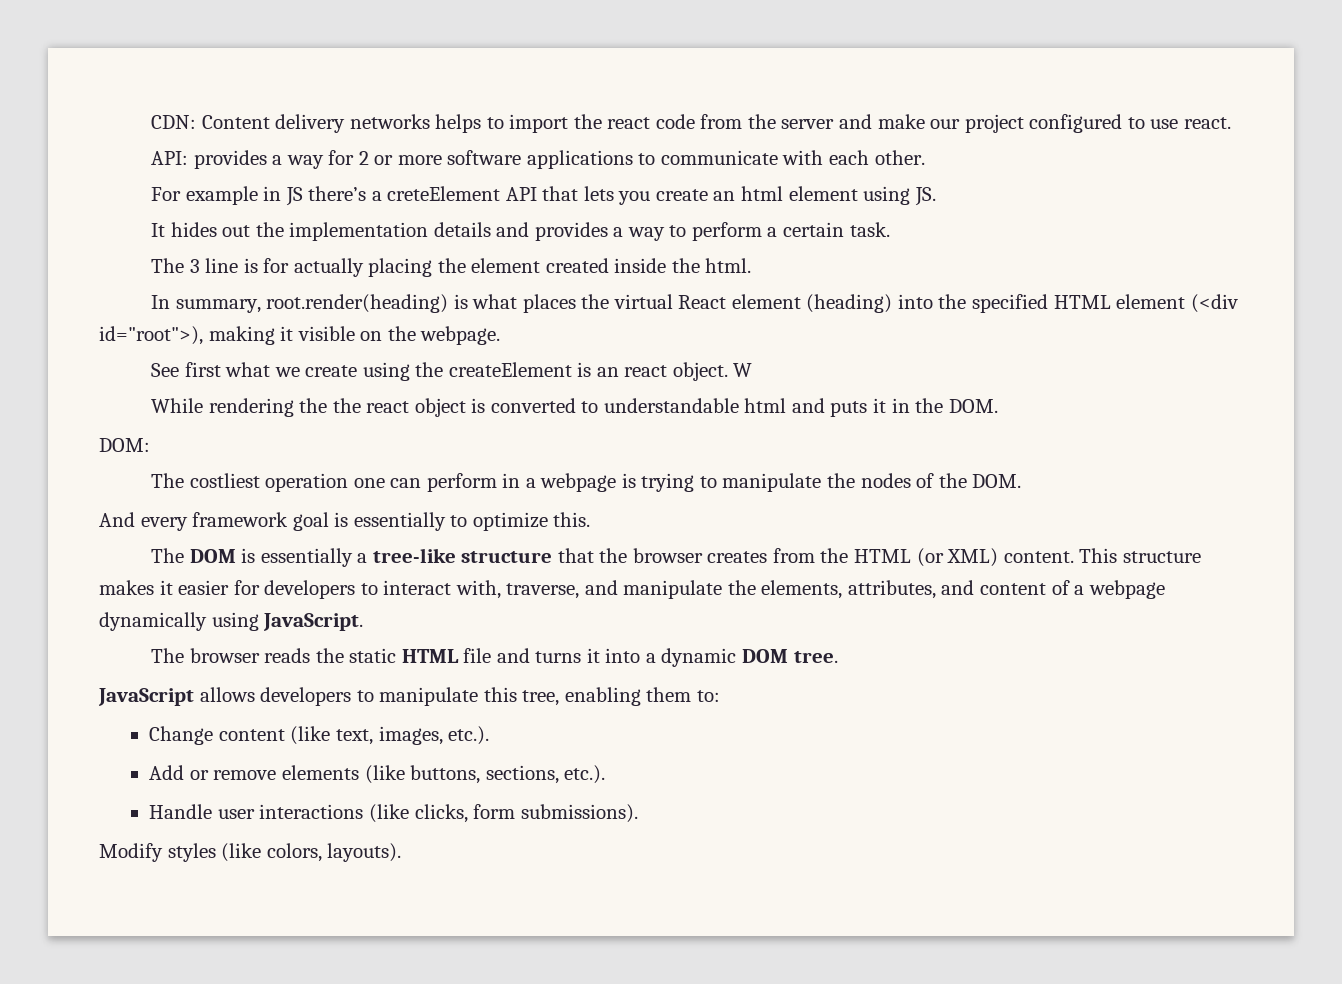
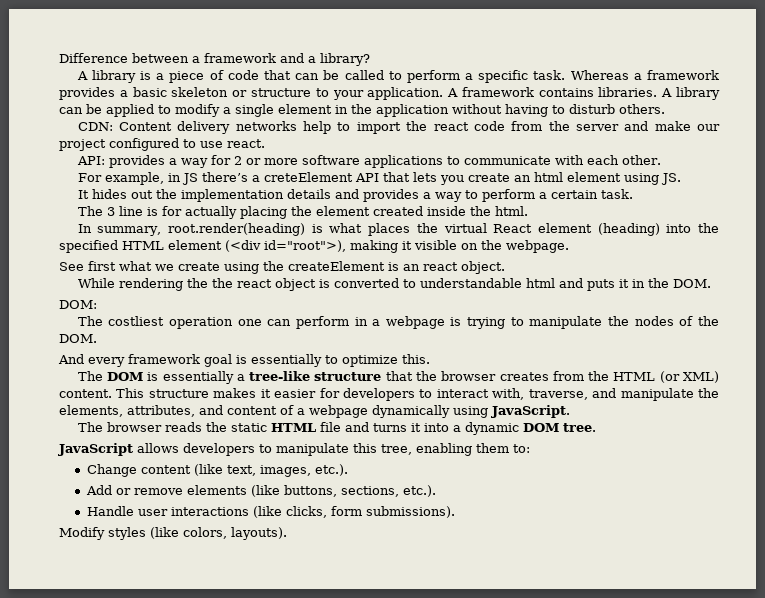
+ Difference between a framework and a library?
+ A library is a piece of code that can be called to perform a specific task. Whereas a framework provides a basic skeleton or structure to your application. A framework contains libraries. A library can be applied to modify a single element in the application without having to disturb others.
- CDN: Content delivery networks helps to import the react code from the server and make our project configured to use react.
+ CDN: Content delivery networks help to import the react code from the server and make our project configured to use react.
- For example in JS there’s a creteElement API that lets you create an html element using JS.
+ For example, in JS there’s a creteElement API that lets you create an html element using JS.
- W

